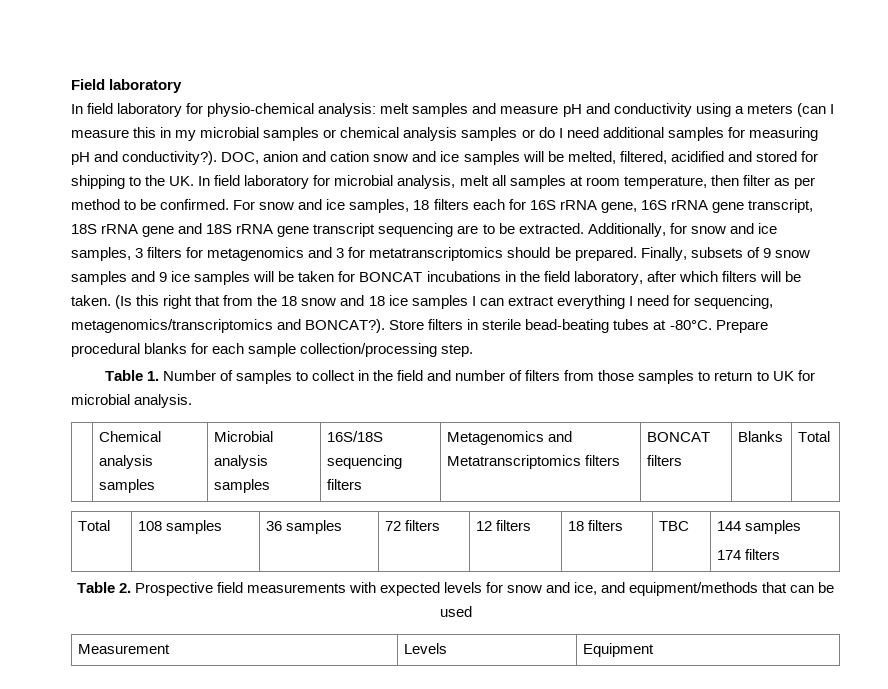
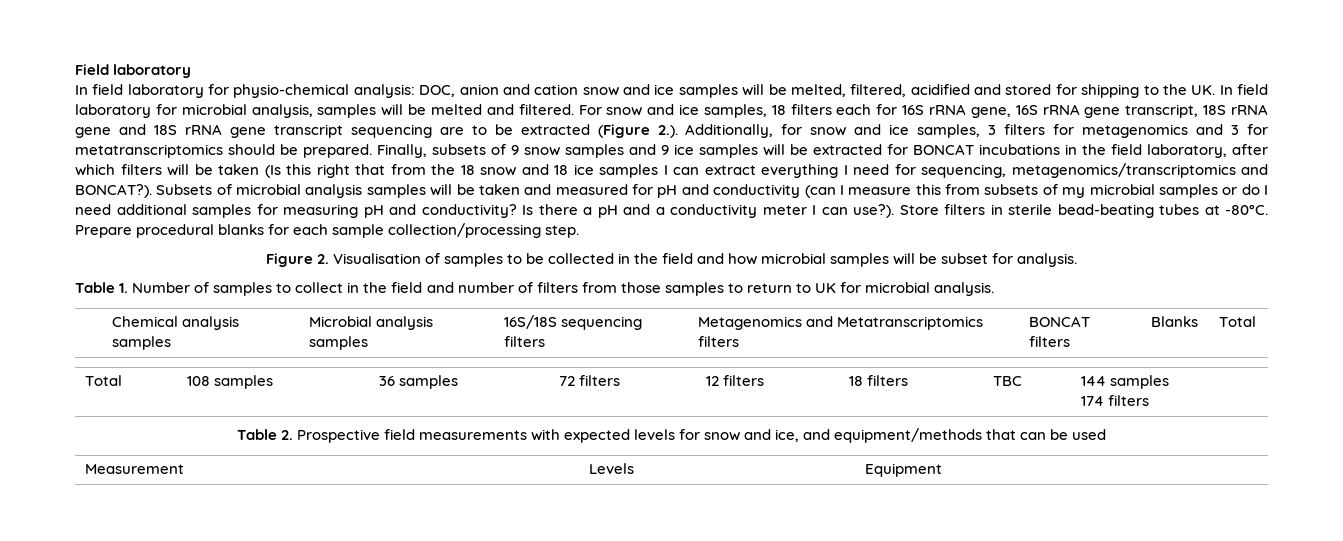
- In field laboratory for physio-chemical analysis: melt samples and measure pH and conductivity using a meters (can I measure this in my microbial samples or chemical analysis samples or do I need additional samples for measuring pH and conductivity?). DOC, anion and cation snow and ice samples will be melted, filtered, acidified and stored for shipping to the UK. In field laboratory for microbial analysis, melt all samples at room temperature, then filter as per method to be confirmed.
+ In field laboratory for physio-chemical analysis: DOC, anion and cation snow and ice samples will be melted, filtered, acidified and stored for shipping to the UK. In field laboratory for microbial analysis, samples will be melted and filtered.
- For snow and ice samples, 18 filters each for 16S rRNA gene, 16S rRNA gene transcript, 18S rRNA gene and 18S rRNA gene transcript sequencing are to be extracted. Additionally, for snow and ice samples, 3 filters for metagenomics and 3 for metatranscriptomics should be prepared.
+ For snow and ice samples, 18 filters each for 16S rRNA gene, 16S rRNA gene transcript, 18S rRNA gene and 18S rRNA gene transcript sequencing are to be extracted (Figure 2.). Additionally, for snow and ice samples, 3 filters for metagenomics and 3 for metatranscriptomics should be prepared.
- Finally, subsets of 9 snow samples and 9 ice samples will be taken for BONCAT incubations in the field laboratory, after which filters will be taken. (Is this right that from the 18 snow and 18 ice samples I can extract everything I need for sequencing, metagenomics/transcriptomics and BONCAT?).
+ Finally, subsets of 9 snow samples and 9 ice samples will be extracted for BONCAT incubations in the field laboratory, after which filters will be taken (Is this right that from the 18 snow and 18 ice samples I can extract everything I need for sequencing, metagenomics/transcriptomics and BONCAT?).
+ Subsets of microbial analysis samples will be taken and measured for pH and conductivity (can I measure this from subsets of my microbial samples or do I need additional samples for measuring pH and conductivity? Is there a pH and a conductivity meter I can use?).
+ Figure 2. Visualisation of samples to be collected in the field and how microbial samples will be subset for analysis.

